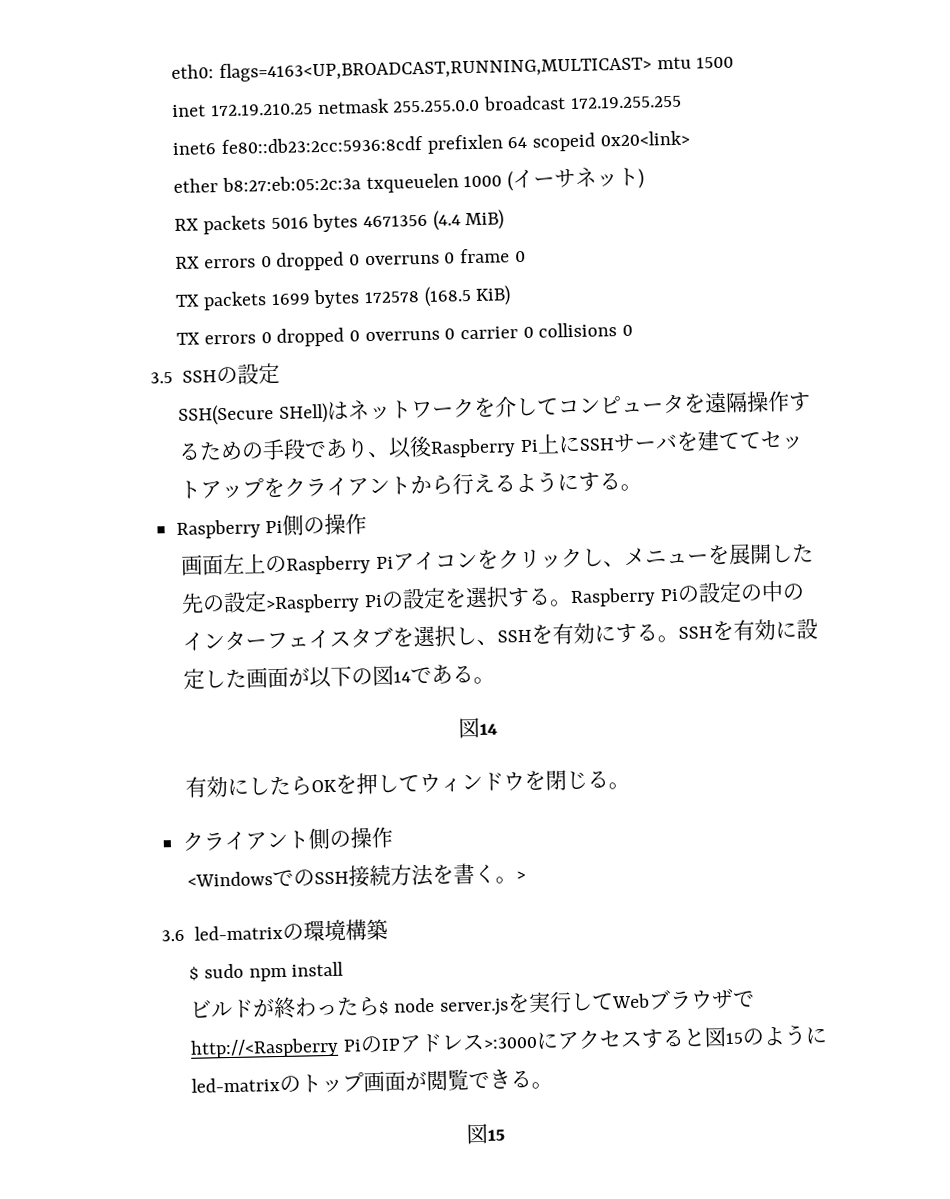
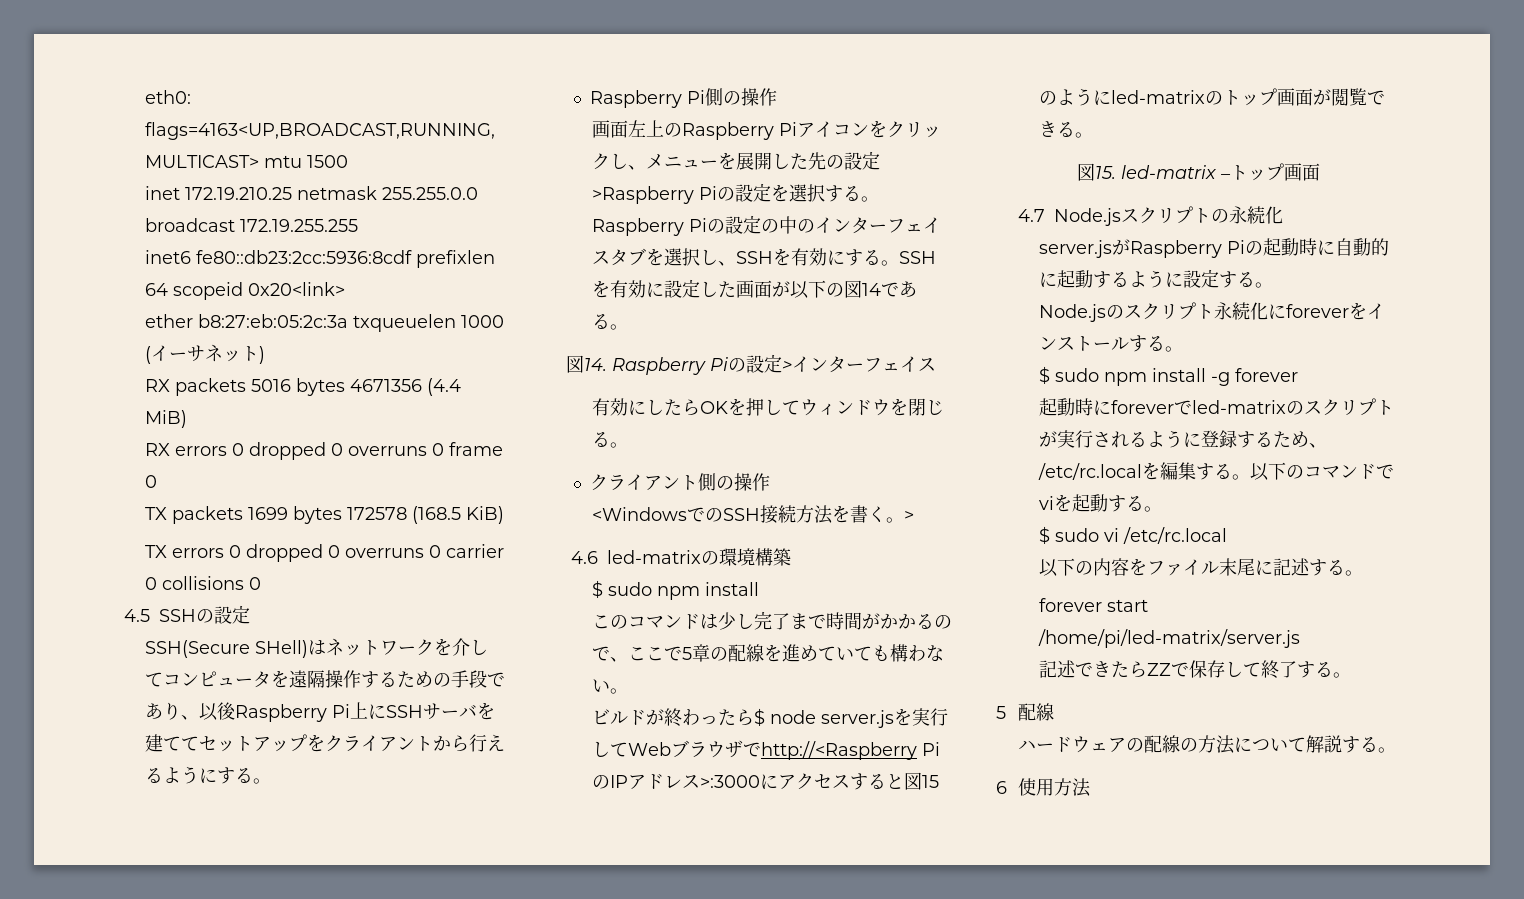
- 3.5 SSHの設定
+ 4.5 SSHの設定
  SSHを有効に設定した画面が以下の図14である。
- 図14
+ 図14. Raspberry Piの設定>インターフェイス
- 3.6 led-matrixの環境構築
+ 4.6 led-matrixの環境構築
+ このコマンドは少し完了まで時間がかかるので、ここで5章の配線を進めていても構わない。
  ビルドが終わったら$ node server.jsを実行してWebブラウザでhttp://<Raspberry PiのIPアドレス>:3000にアクセスすると図15のようにled-matrixのトップ画面が閲覧できる。
- 図15
+ 図15. led-matrix –トップ画面
+ 4.7 Node.jsスクリプトの永続化
+ server.jsがRaspberry Piの起動時に自動的に起動するように設定する。
+ Node.jsのスクリプト永続化にforeverをインストールする。
+ $ sudo npm install -g forever
+ 起動時にforeverでled-matrixのスクリプトが実行されるように登録するため、/etc/rc.localを編集する。以下のコマンドでviを起動する。
+ $ sudo vi /etc/rc.local
+ 以下の内容をファイル末尾に記述する。
+ forever start /home/pi/led-matrix/server.js
+ 記述できたらZZで保存して終了する。
+ 5配線
+ ハードウェアの配線の方法について解説する。
+ 6使用方法

